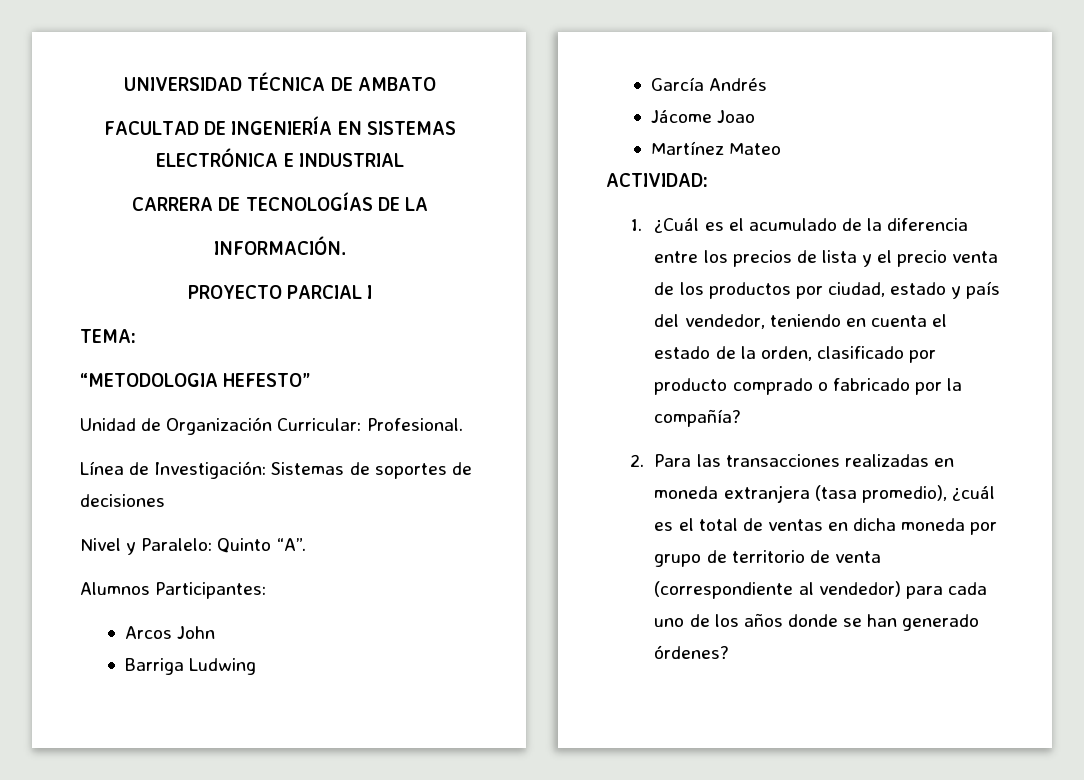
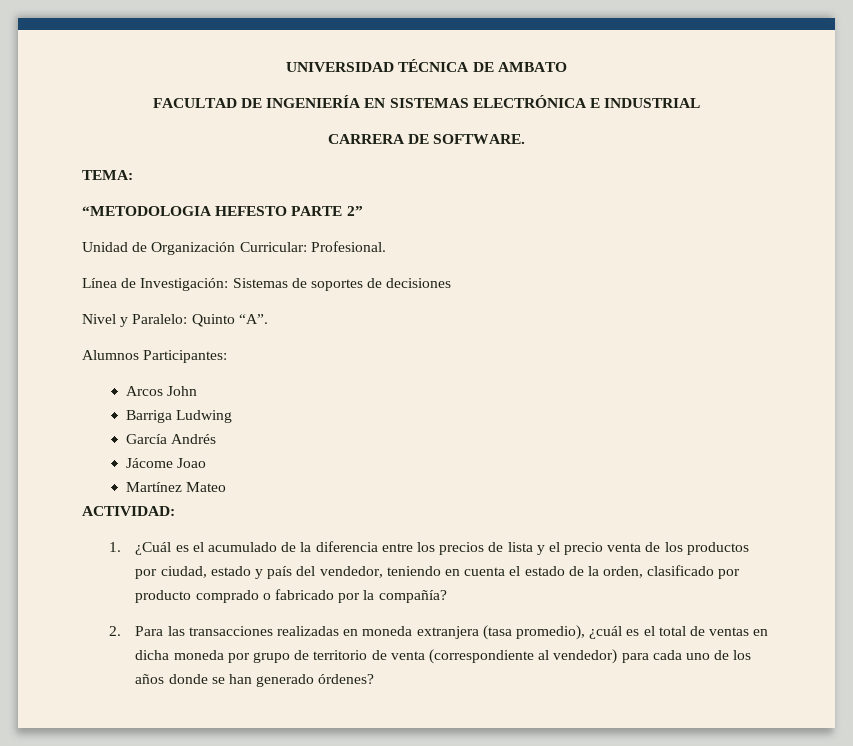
- CARRERA DE TECNOLOGÍAS DE LA
- INFORMACIÓN.
- PROYECTO PARCIAL I
+ CARRERA DE SOFTWARE.
- “METODOLOGIA HEFESTO”
+ “METODOLOGIA HEFESTO PARTE 2”

